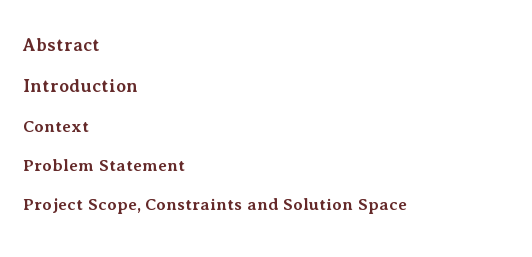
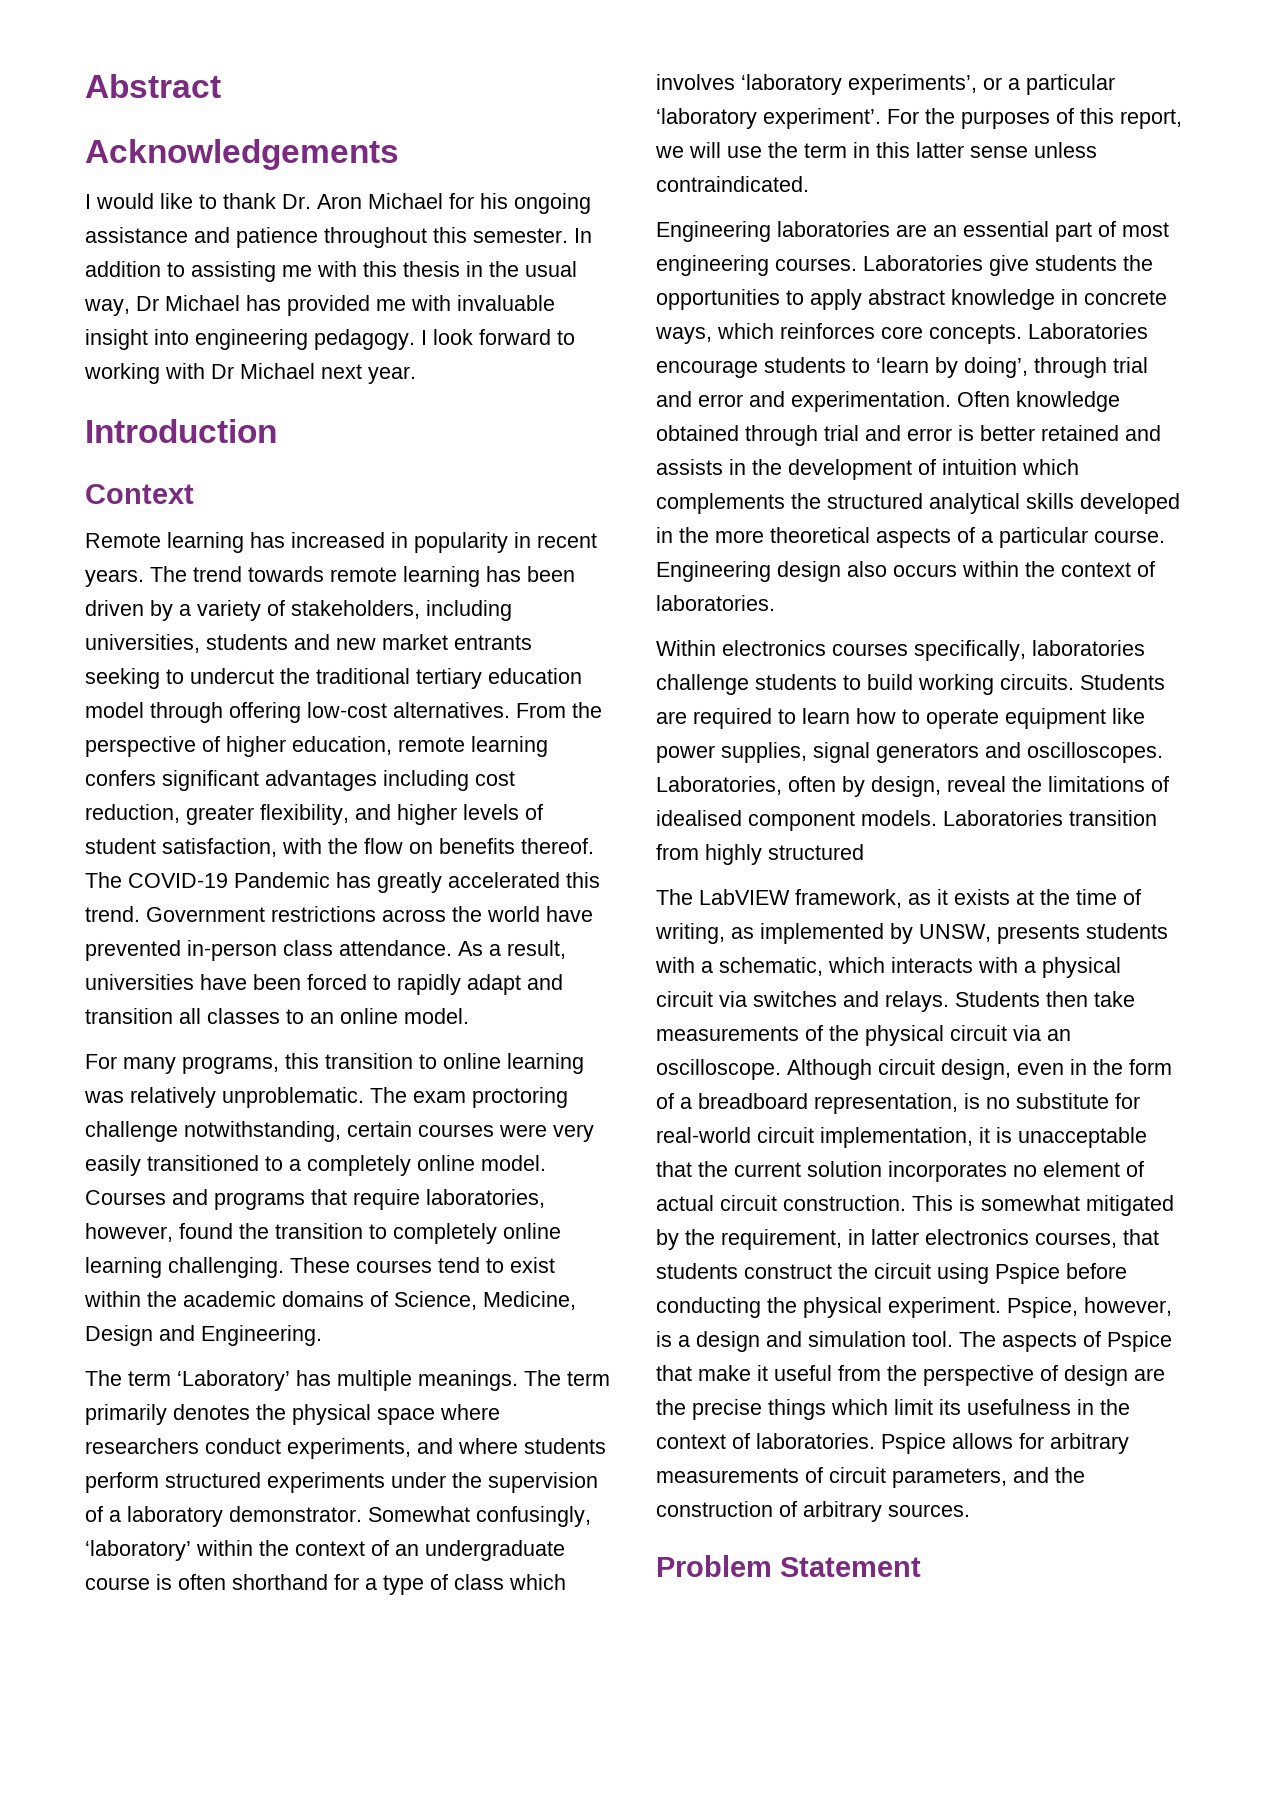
+ Acknowledgements
+ I would like to thank Dr. Aron Michael for his ongoing assistance and patience throughout this semester. In addition to assisting me with this thesis in the usual way, Dr Michael has provided me with invaluable insight into engineering pedagogy. I look forward to working with Dr Michael next year.
  Introduction
  Context
+ Remote learning has increased in popularity in recent years. The trend towards remote learning has been driven by a variety of stakeholders, including universities, students and new market entrants seeking to undercut the traditional tertiary education model through offering low-cost alternatives. From the perspective of higher education, remote learning confers significant advantages including cost reduction, greater flexibility, and higher levels of student satisfaction, with the flow on benefits thereof. The COVID-19 Pandemic has greatly accelerated this trend. Government restrictions across the world have prevented in-person class attendance. As a result, universities have been forced to rapidly adapt and transition all classes to an online model.
+ For many programs, this transition to online learning was relatively unproblematic. The exam proctoring challenge notwithstanding, certain courses were very easily transitioned to a completely online model. Courses and programs that require laboratories, however, found the transition to completely online learning challenging. These courses tend to exist within the academic domains of Science, Medicine, Design and Engineering.
+ The term ‘Laboratory’ has multiple meanings. The term primarily denotes the physical space where researchers conduct experiments, and where students perform structured experiments under the supervision of a laboratory demonstrator. Somewhat confusingly, ‘laboratory’ within the context of an undergraduate course is often shorthand for a type of class which involves ‘laboratory experiments’, or a particular ‘laboratory experiment’. For the purposes of this report, we will use the term in this latter sense unless contraindicated.
+ Engineering laboratories are an essential part of most engineering courses. Laboratories give students the opportunities to apply abstract knowledge in concrete ways, which reinforces core concepts. Laboratories encourage students to ‘learn by doing’, through trial and error and experimentation. Often knowledge obtained through trial and error is better retained and assists in the development of intuition which complements the structured analytical skills developed in the more theoretical aspects of a particular course. Engineering design also occurs within the context of laboratories.
+ Within electronics courses specifically, laboratories challenge students to build working circuits. Students are required to learn how to operate equipment like power supplies, signal generators and oscilloscopes. Laboratories, often by design, reveal the limitations of idealised component models. Laboratories transition from highly structured
+ The LabVIEW framework, as it exists at the time of writing, as implemented by UNSW, presents students with a schematic, which interacts with a physical circuit via switches and relays. Students then take measurements of the physical circuit via an oscilloscope. Although circuit design, even in the form of a breadboard representation, is no substitute for real-world circuit implementation, it is unacceptable that the current solution incorporates no element of actual circuit construction. This is somewhat mitigated by the requirement, in latter electronics courses, that students construct the circuit using Pspice before conducting the physical experiment. Pspice, however, is a design and simulation tool. The aspects of Pspice that make it useful from the perspective of design are the precise things which limit its usefulness in the context of laboratories. Pspice allows for arbitrary measurements of circuit parameters, and the construction of arbitrary sources.
  Problem Statement
- Project Scope, Constraints and Solution Space

